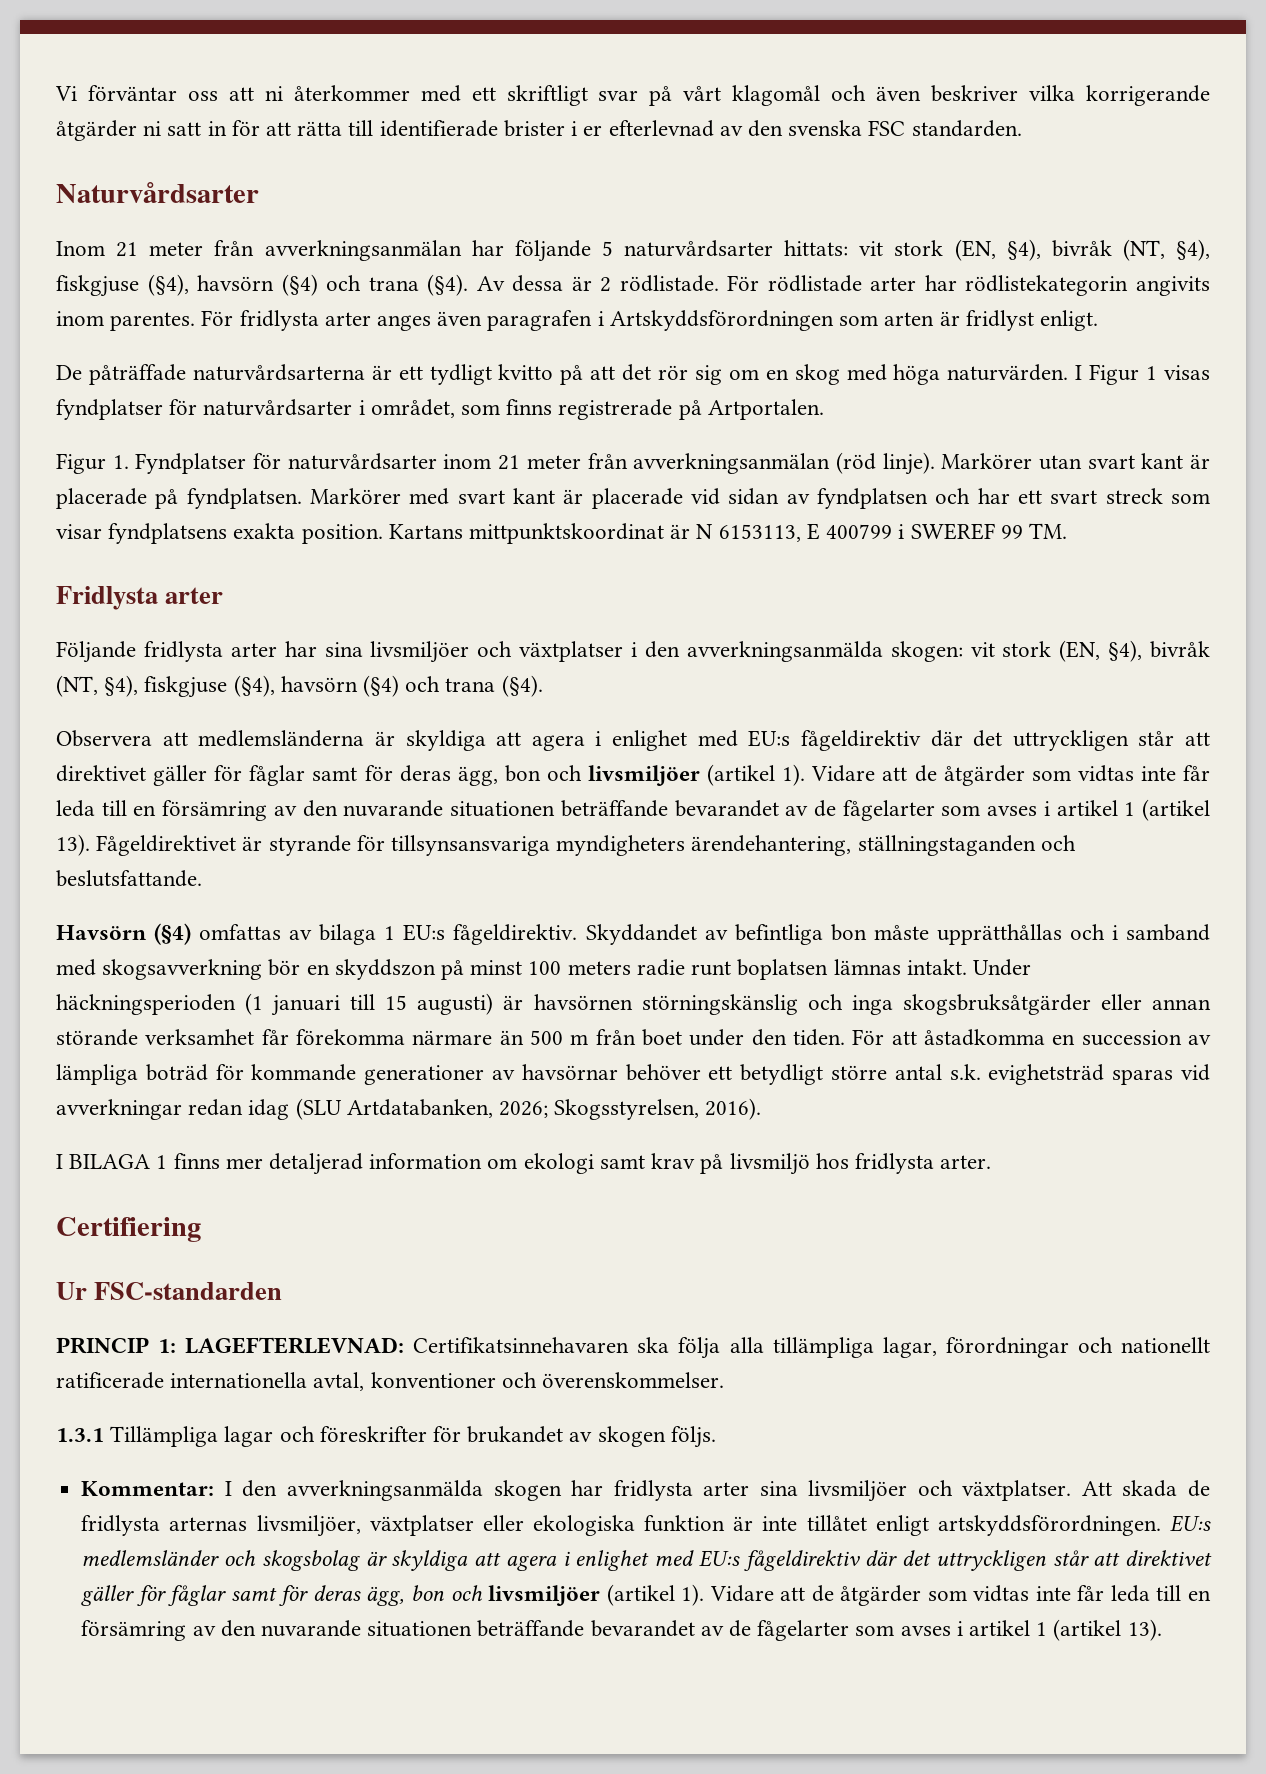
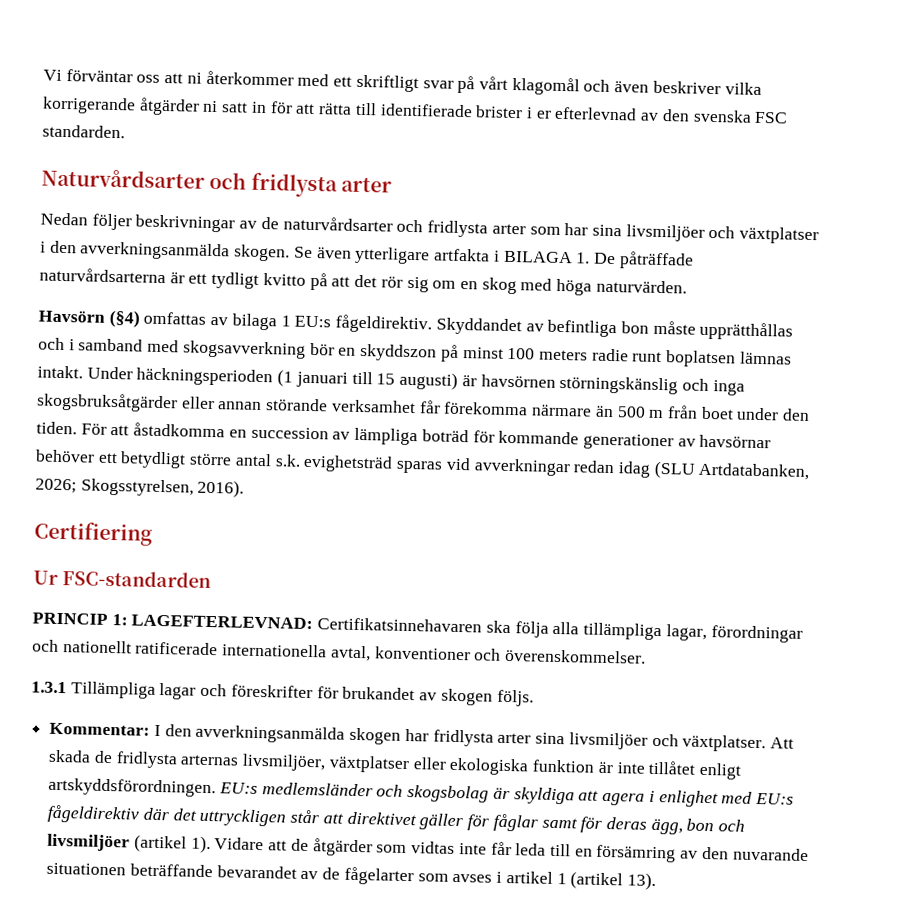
- Naturvårdsarter
- Inom 21 meter från avverkningsanmälan har följande 5 naturvårdsarter hittats: vit stork (EN, §4), bivråk (NT, §4), fiskgjuse (§4), havsörn (§4) och trana (§4). Av dessa är 2 rödlistade. För rödlistade arter har rödlistekategorin angivits inom parentes. För fridlysta arter anges även paragrafen i Artskyddsförordningen som arten är fridlyst enligt.
- De påträffade naturvårdsarterna är ett tydligt kvitto på att det rör sig om en skog med höga naturvärden. I Figur 1 visas fyndplatser för naturvårdsarter i området, som finns registrerade på Artportalen.
- Figur 1. Fyndplatser för naturvårdsarter inom 21 meter från avverkningsanmälan (röd linje). Markörer utan svart kant är placerade på fyndplatsen. Markörer med svart kant är placerade vid sidan av fyndplatsen och har ett svart streck som visar fyndplatsens exakta position. Kartans mittpunktskoordinat är N 6153113, E 400799 i SWEREF 99 TM.
- Fridlysta arter
- Följande fridlysta arter har sina livsmiljöer och växtplatser i den avverkningsanmälda skogen: vit stork (EN, §4), bivråk (NT, §4), fiskgjuse (§4), havsörn (§4) och trana (§4).
- Observera att medlemsländerna är skyldiga att agera i enlighet med EU:s fågeldirektiv där det uttryckligen står att direktivet gäller för fåglar samt för deras ägg, bon och livsmiljöer (artikel 1). Vidare att de åtgärder som vidtas inte får leda till en försämring av den nuvarande situationen beträffande bevarandet av de fågelarter som avses i artikel 1 (artikel 13). Fågeldirektivet är styrande för tillsynsansvariga myndigheters ärendehantering, ställningstaganden och beslutsfattande.
+ Naturvårdsarter och fridlysta arter
+ Nedan följer beskrivningar av de naturvårdsarter och fridlysta arter som har sina livsmiljöer och växtplatser i den avverkningsanmälda skogen. Se även ytterligare artfakta i BILAGA 1. De påträffade naturvårdsarterna är ett tydligt kvitto på att det rör sig om en skog med höga naturvärden.
- I BILAGA 1 finns mer detaljerad information om ekologi samt krav på livsmiljö hos fridlysta arter.

